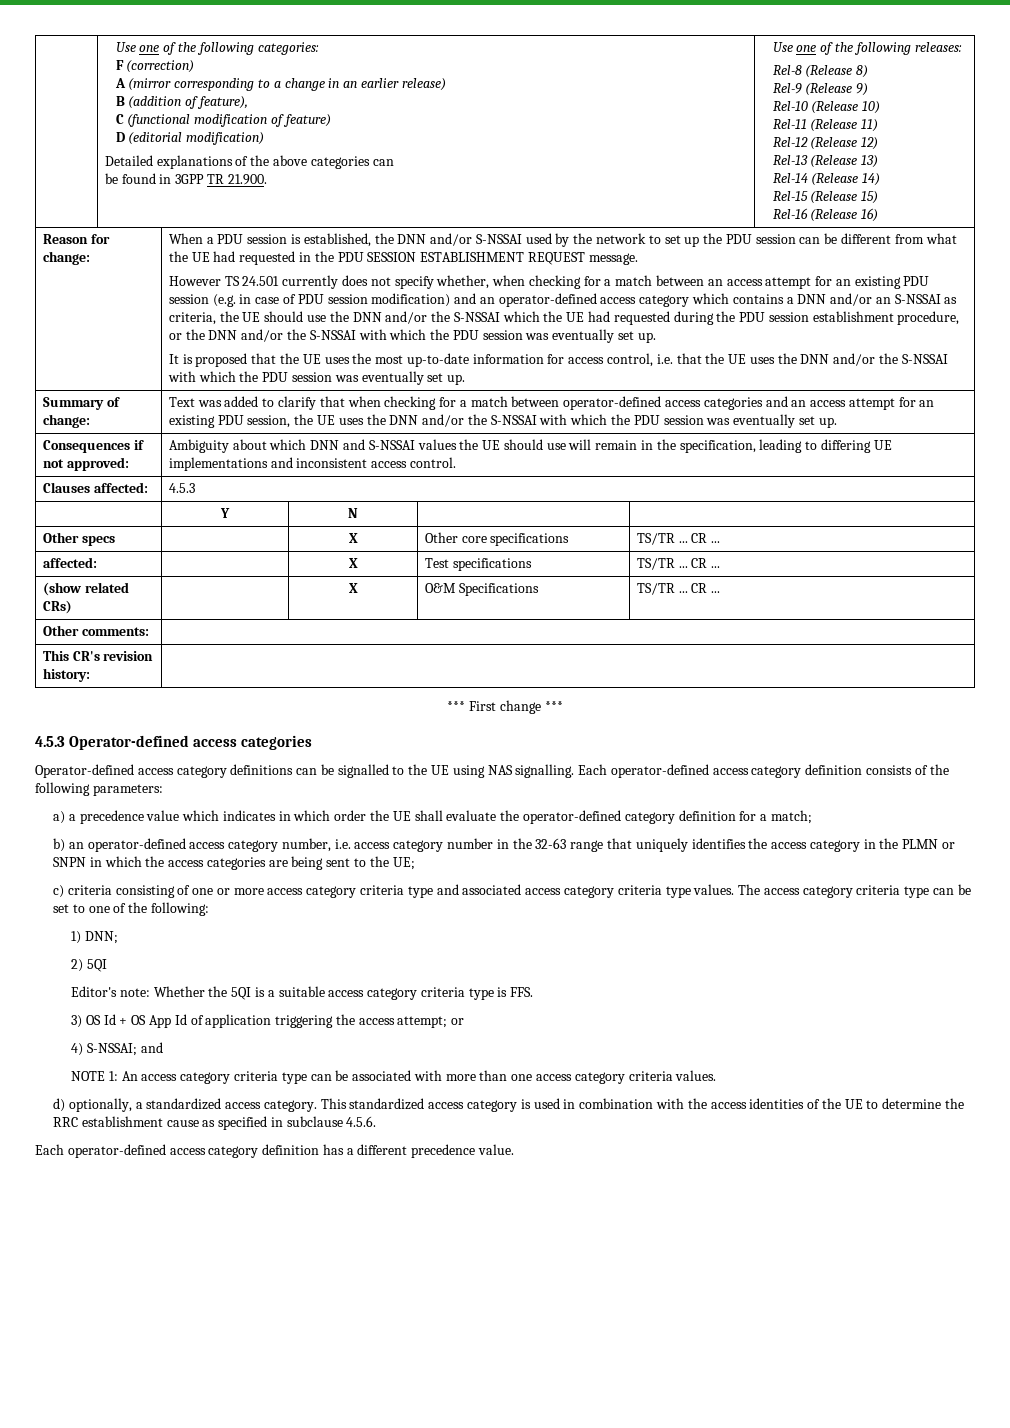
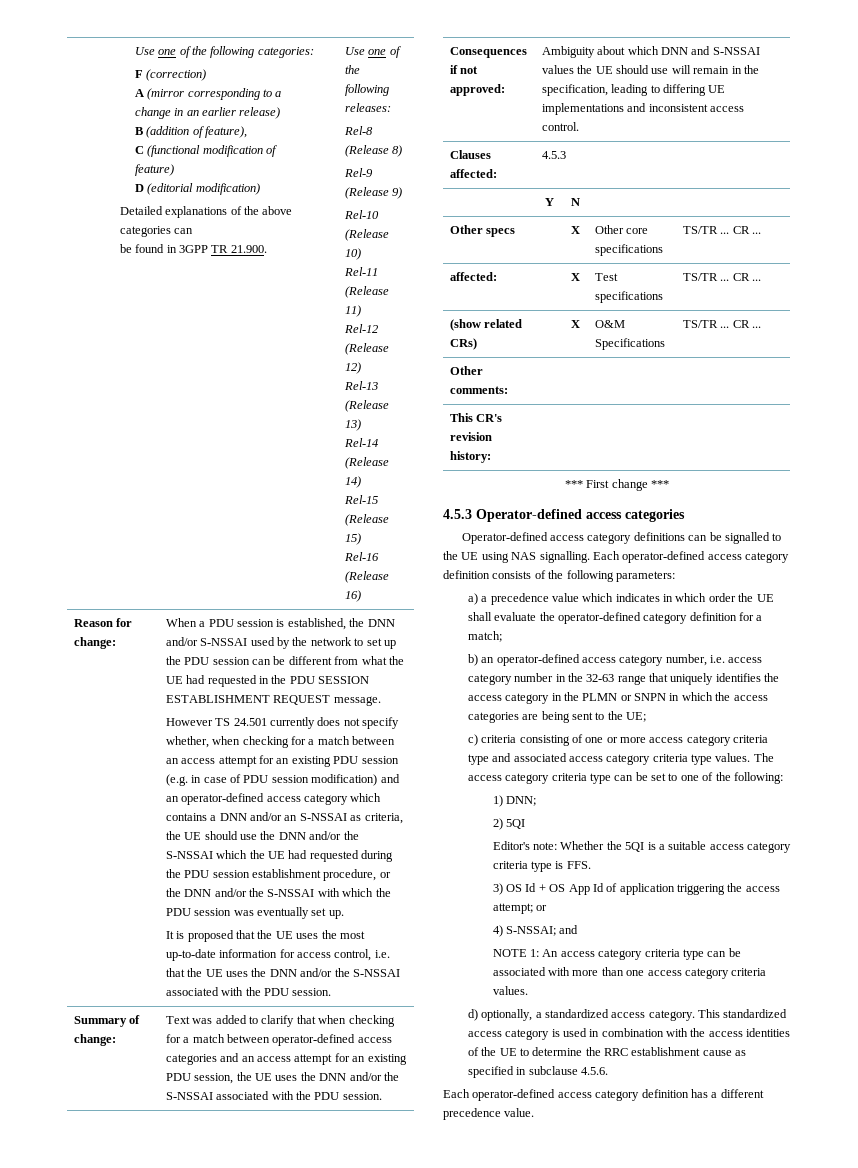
- It is proposed that the UE uses the most up-to-date information for access control, i.e. that the UE uses the DNN and/or the S-NSSAI with which the PDU session was eventually set up.
+ It is proposed that the UE uses the most up-to-date information for access control, i.e. that the UE uses the DNN and/or the S-NSSAI associated with the PDU session.
- Text was added to clarify that when checking for a match between operator-defined access categories and an access attempt for an existing PDU session, the UE uses the DNN and/or the S-NSSAI with which the PDU session was eventually set up.
+ Text was added to clarify that when checking for a match between operator-defined access categories and an access attempt for an existing PDU session, the UE uses the DNN and/or the S-NSSAI associated with the PDU session.

